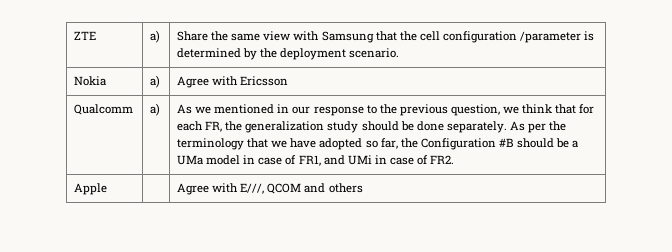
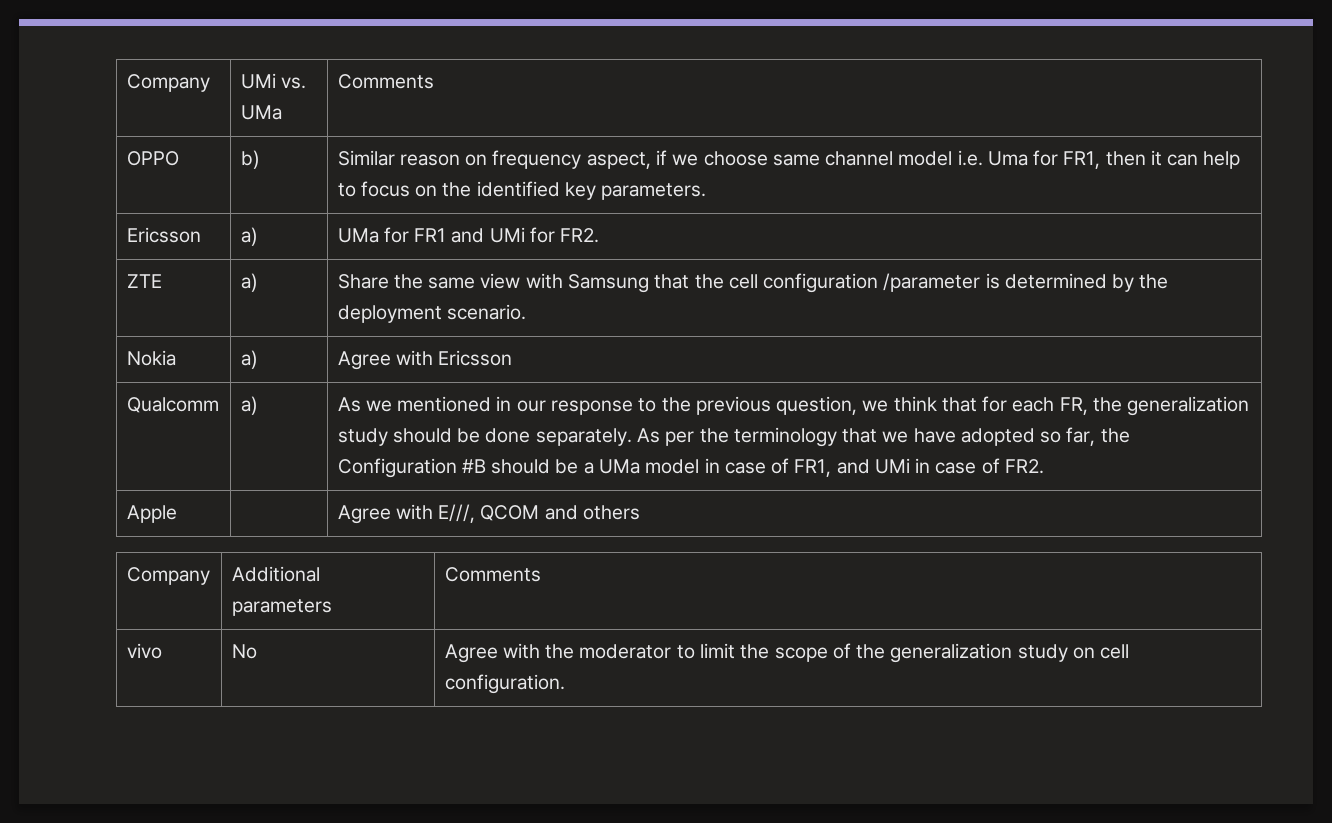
+ Company | UMi vs. UMa | Comments
+ OPPO | b) | Similar reason on frequency aspect, if we choose same channel model i.e. Uma for FR1, then it can help to focus on the identified key parameters.
+ Ericsson | a) | UMa for FR1 and UMi for FR2.
+ Company | Additional parameters | Comments
+ vivo | No | Agree with the moderator to limit the scope of the generalization study on cell configuration.

